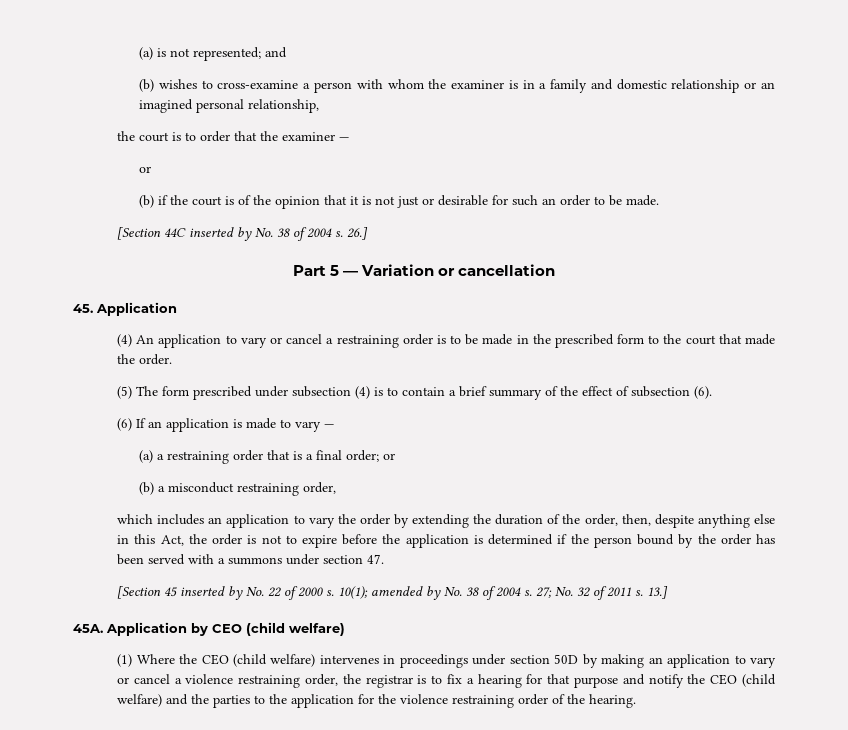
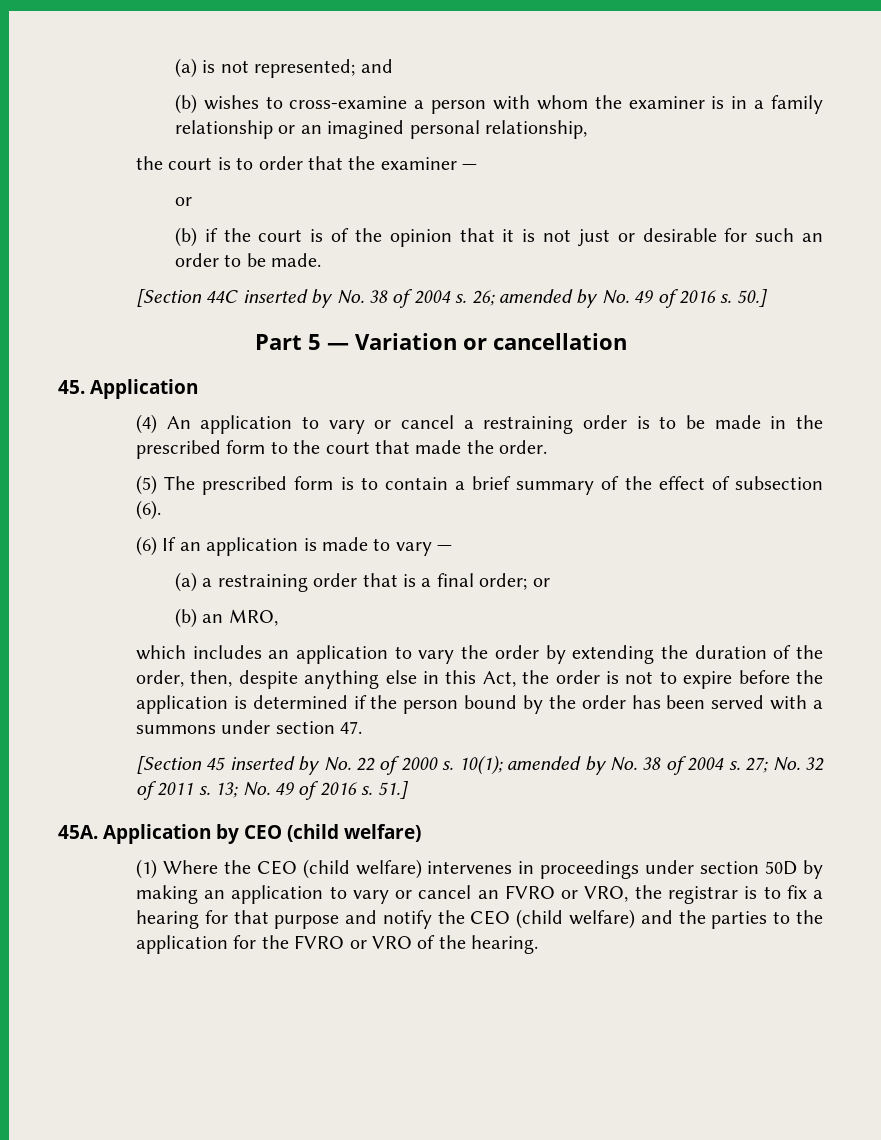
- (b) wishes to cross-examine a person with whom the examiner is in a family and domestic relationship or an imagined personal relationship,
+ (b) wishes to cross-examine a person with whom the examiner is in a family relationship or an imagined personal relationship,
- 26.]
+ 26; amended by No. 49 of 2016 s. 50.]
- (5) The form prescribed under subsection (4) is to contain a brief summary of the effect of subsection (6).
+ (5) The prescribed form is to contain a brief summary of the effect of subsection (6).
- (b) a misconduct restraining order,
+ (b) an MRO,
- 13.]
+ 13; No. 49 of 2016 s. 51.]
- (1) Where the CEO (child welfare) intervenes in proceedings under section 50D by making an application to vary or cancel a violence restraining order, the registrar is to fix a hearing for that purpose and notify the CEO (child welfare) and the parties to the application for the violence restraining order of the hearing.
+ (1) Where the CEO (child welfare) intervenes in proceedings under section 50D by making an application to vary or cancel an FVRO or VRO, the registrar is to fix a hearing for that purpose and notify the CEO (child welfare) and the parties to the application for the FVRO or VRO of the hearing.

